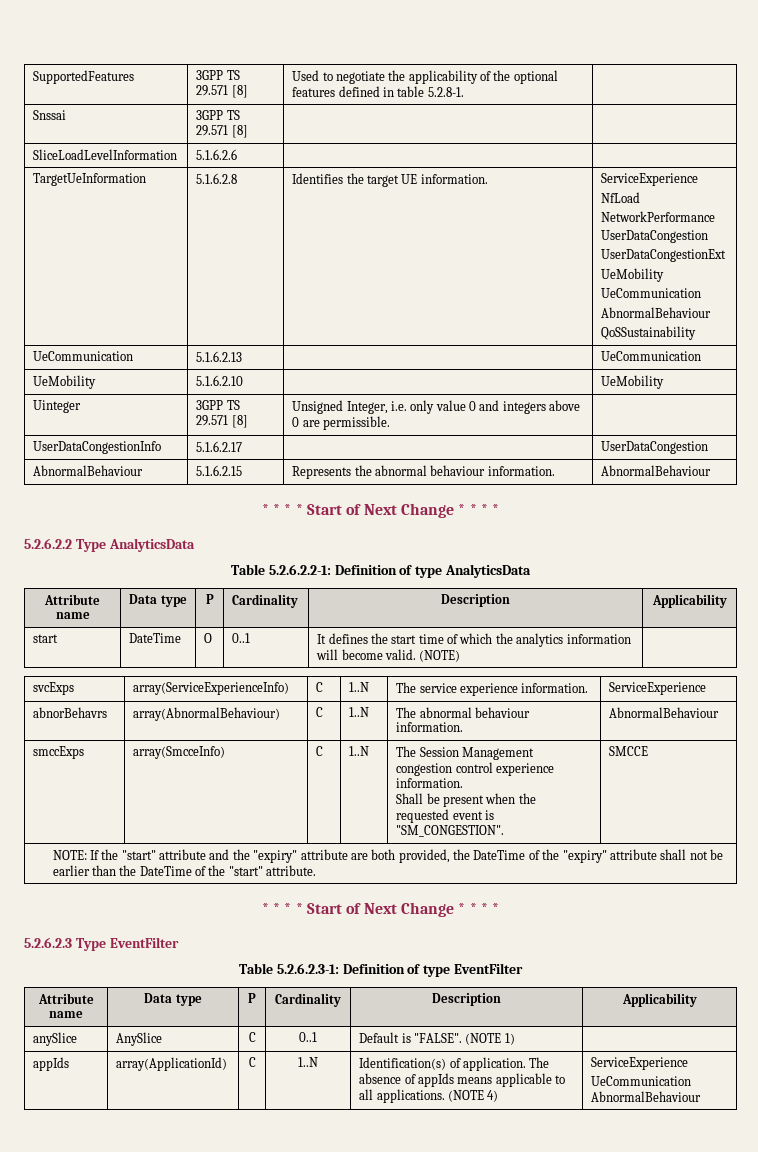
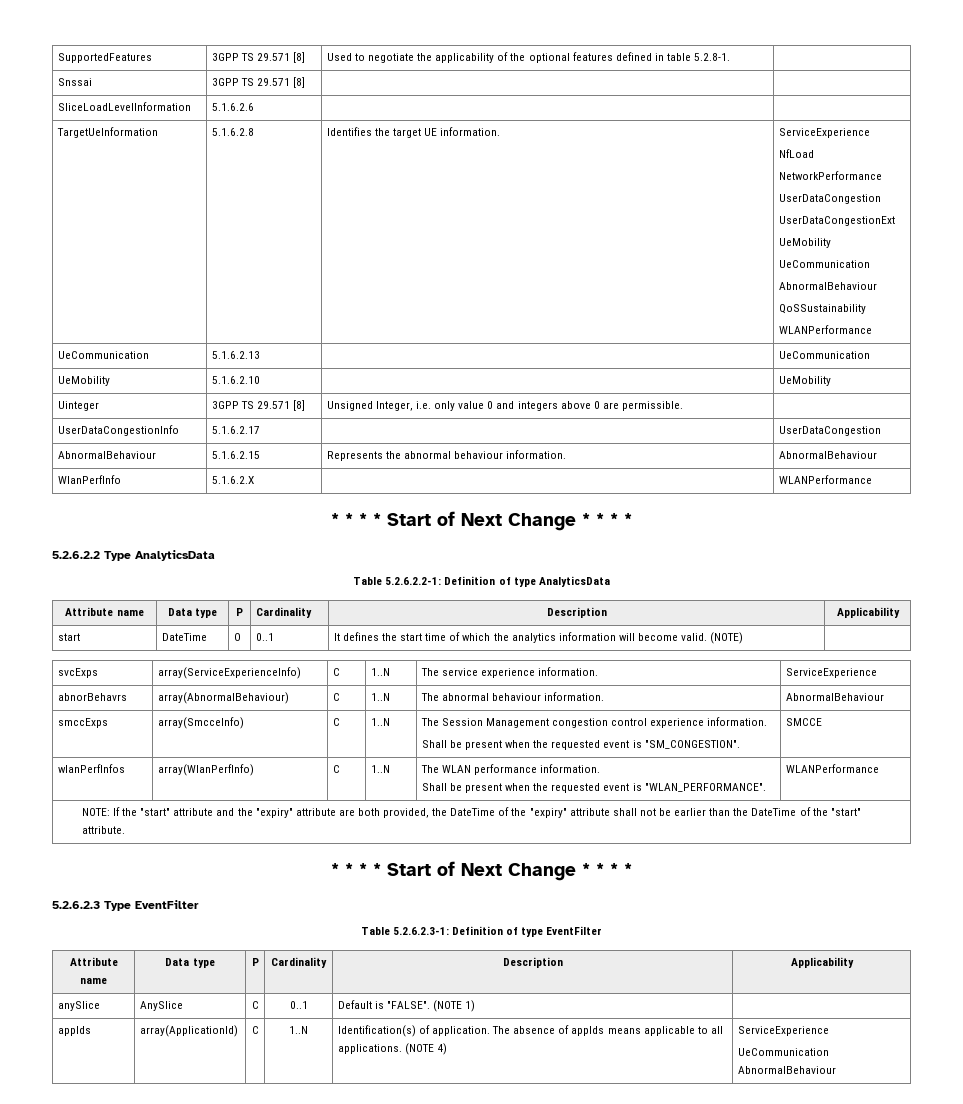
  TargetUeInformation | 5.1.6.2.8 | Identifies the target UE information. | ServiceExperience
  NfLoad
  NetworkPerformance
  UserDataCongestion
  UserDataCongestionExt
  UeMobility
  UeCommunication
  AbnormalBehaviour
  QoSSustainability
+ WLANPerformance
+ WlanPerfInfo | 5.1.6.2.X | | WLANPerformance
+ wlanPerfInfos | array(WlanPerfInfo) | C | 1..N | The WLAN performance information.
+ Shall be present when the requested event is "WLAN_PERFORMANCE". | WLANPerformance

